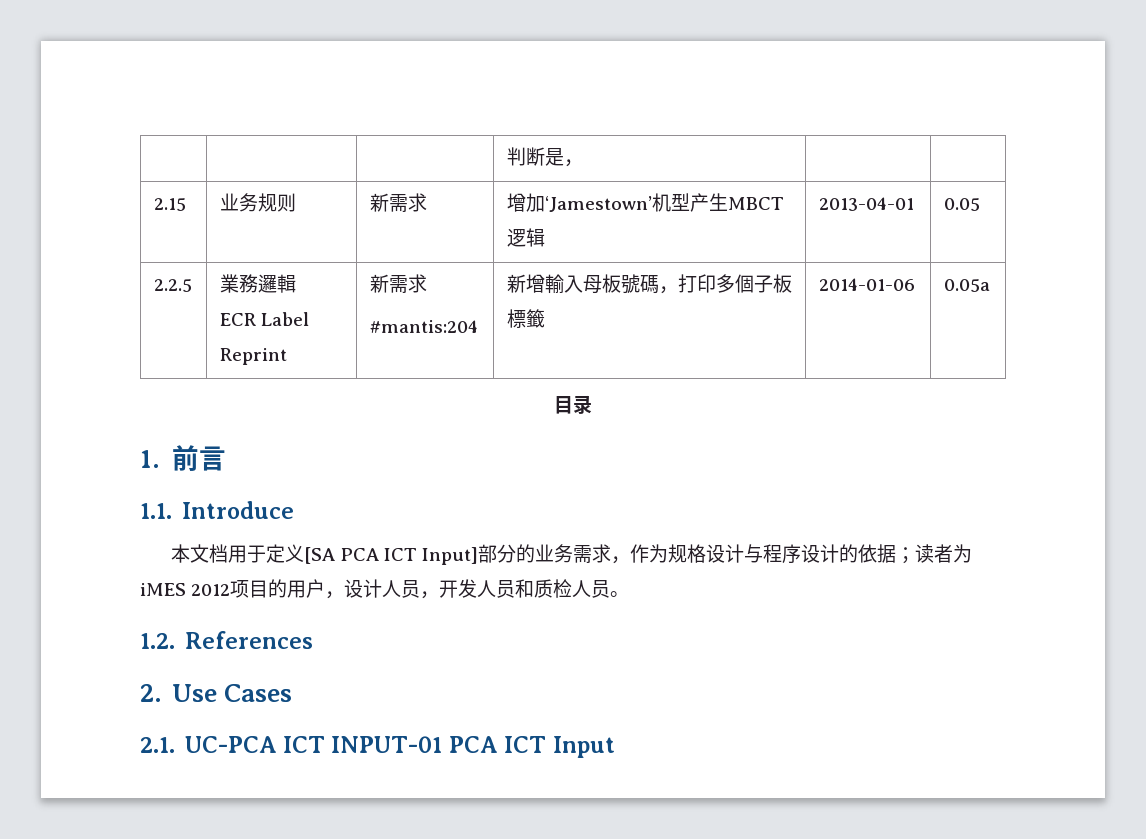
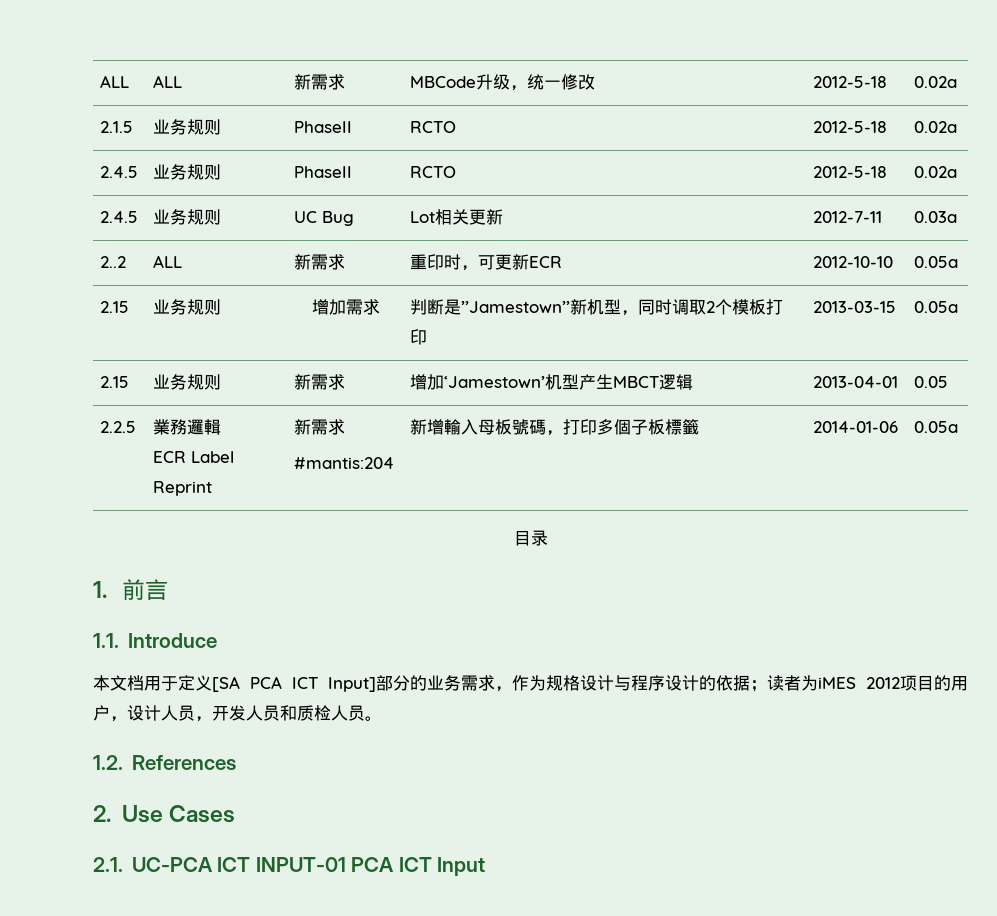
- | | | 判断是， | |
+ ALL | ALL | 新需求 | MBCode升级，统一修改 | 2012-5-18 | 0.02a
+ 2.1.5 | 业务规则 | PhaseII | RCTO | 2012-5-18 | 0.02a
+ 2.4.5 | 业务规则 | PhaseII | RCTO | 2012-5-18 | 0.02a
+ 2.4.5 | 业务规则 | UC Bug | Lot相关更新 | 2012-7-11 | 0.03a
+ 2..2 | ALL | 新需求 | 重印时，可更新ECR | 2012-10-10 | 0.05a
+ 2.15 | 业务规则 | 增加需求 | 判断是’’Jamestown’’新机型，同时调取2个模板打印 | 2013-03-15 | 0.05a

